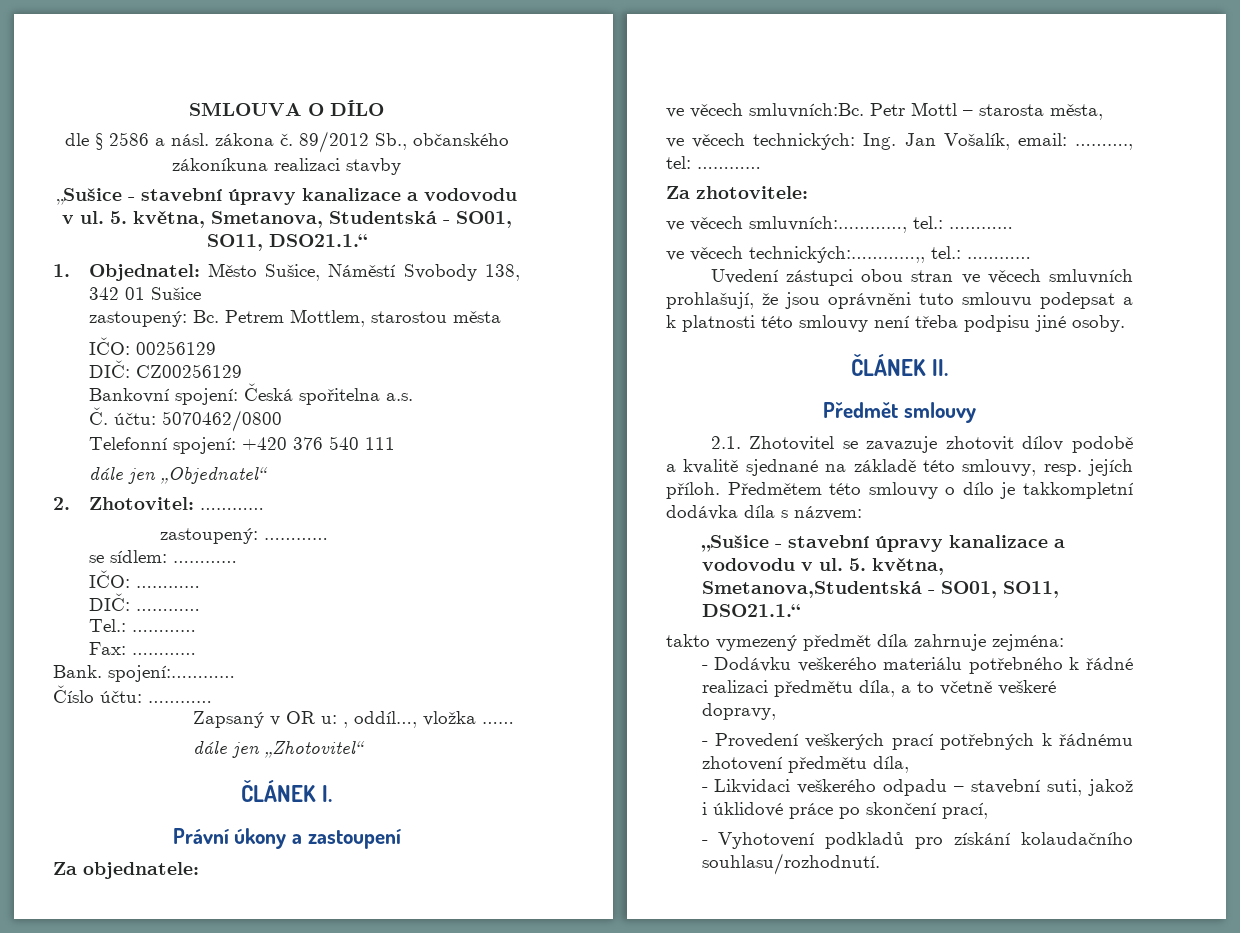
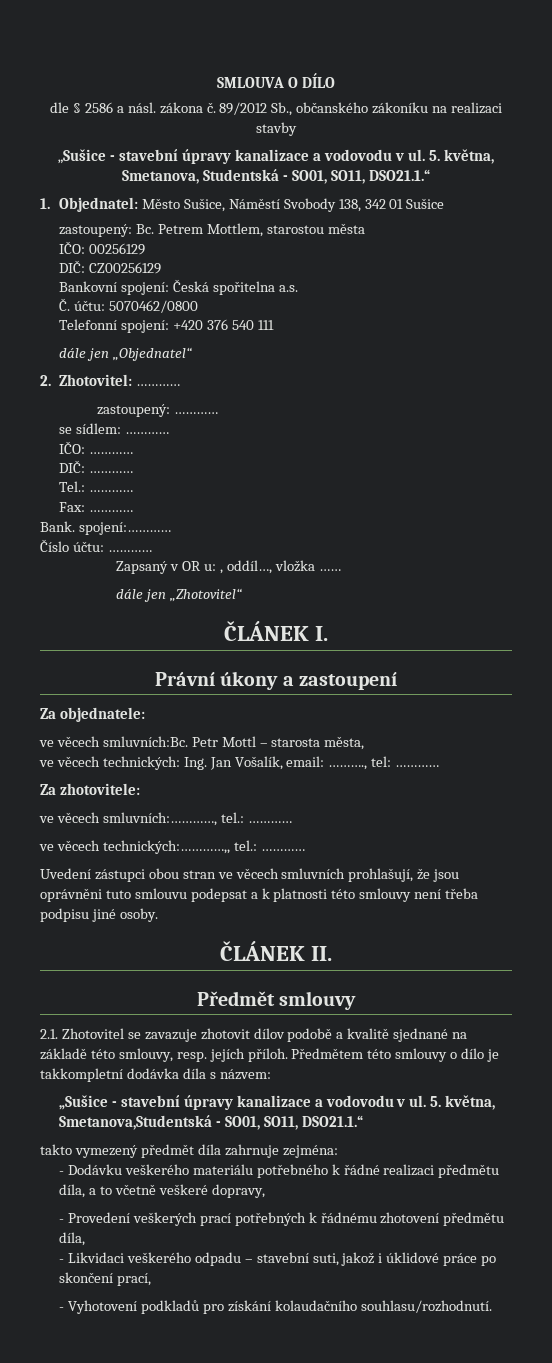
- 89/2012 Sb., občanského zákoníkuna realizaci stavby
+ 89/2012 Sb., občanského zákoníku na realizaci stavby

